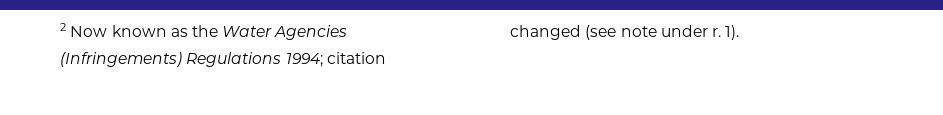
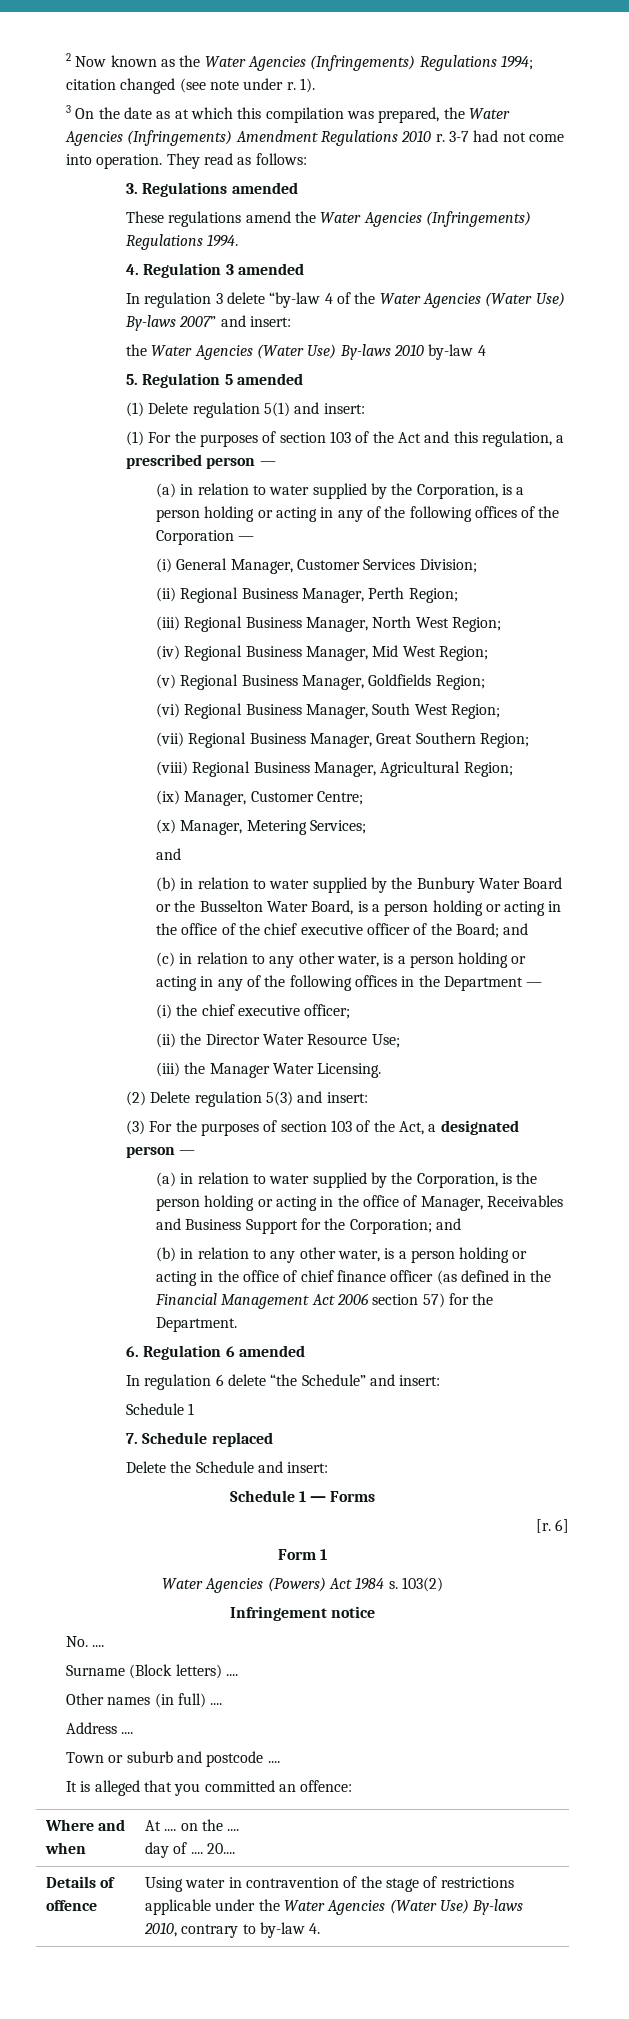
+ 3 On the date as at which this compilation was prepared, the Water Agencies (Infringements) Amendment Regulations 2010 r. 3-7 had not come into operation. They read as follows:
+ 3. Regulations amended
+ These regulations amend the Water Agencies (Infringements) Regulations 1994.
+ 4. Regulation 3 amended
+ In regulation 3 delete “by-law 4 of the Water Agencies (Water Use) By-laws 2007” and insert:
+ the Water Agencies (Water Use) By-laws 2010 by-law 4
+ 5. Regulation 5 amended
+ (1) Delete regulation 5(1) and insert:
+ (1) For the purposes of section 103 of the Act and this regulation, a prescribed person —
+ (a) in relation to water supplied by the Corporation, is a person holding or acting in any of the following offices of the Corporation —
+ (i) General Manager, Customer Services Division;
+ (ii) Regional Business Manager, Perth Region;
+ (iii) Regional Business Manager, North West Region;
+ (iv) Regional Business Manager, Mid West Region;
+ (v) Regional Business Manager, Goldfields Region;
+ (vi) Regional Business Manager, South West Region;
+ (vii) Regional Business Manager, Great Southern Region;
+ (viii) Regional Business Manager, Agricultural Region;
+ (ix) Manager, Customer Centre;
+ (x) Manager, Metering Services;
+ and
+ (b) in relation to water supplied by the Bunbury Water Board or the Busselton Water Board, is a person holding or acting in the office of the chief executive officer of the Board; and
+ (c) in relation to any other water, is a person holding or acting in any of the following offices in the Department —
+ (i) the chief executive officer;
+ (ii) the Director Water Resource Use;
+ (iii) the Manager Water Licensing.
+ (2) Delete regulation 5(3) and insert:
+ (3) For the purposes of section 103 of the Act, a designated person —
+ (a) in relation to water supplied by the Corporation, is the person holding or acting in the office of Manager, Receivables and Business Support for the Corporation; and
+ (b) in relation to any other water, is a person holding or acting in the office of chief finance officer (as defined in the Financial Management Act 2006 section 57) for the Department.
+ 6. Regulation 6 amended
+ In regulation 6 delete “the Schedule” and insert:
+ Schedule 1
+ 7. Schedule replaced
+ Delete the Schedule and insert:
+ Schedule 1 — Forms
+ [r. 6]
+ Form 1
+ Water Agencies (Powers) Act 1984 s. 103(2)
+ Infringement notice
+ No. ....
+ Surname (Block letters) ....
+ Other names (in full) ....
+ Address ....
+ Town or suburb and postcode ....
+ It is alleged that you committed an offence:
+ Where and when | At .... on the ....
+ day of .... 20....
+ Details of offence | Using water in contravention of the stage of restrictions applicable under the Water Agencies (Water Use) By-laws 2010, contrary to by-law 4.

